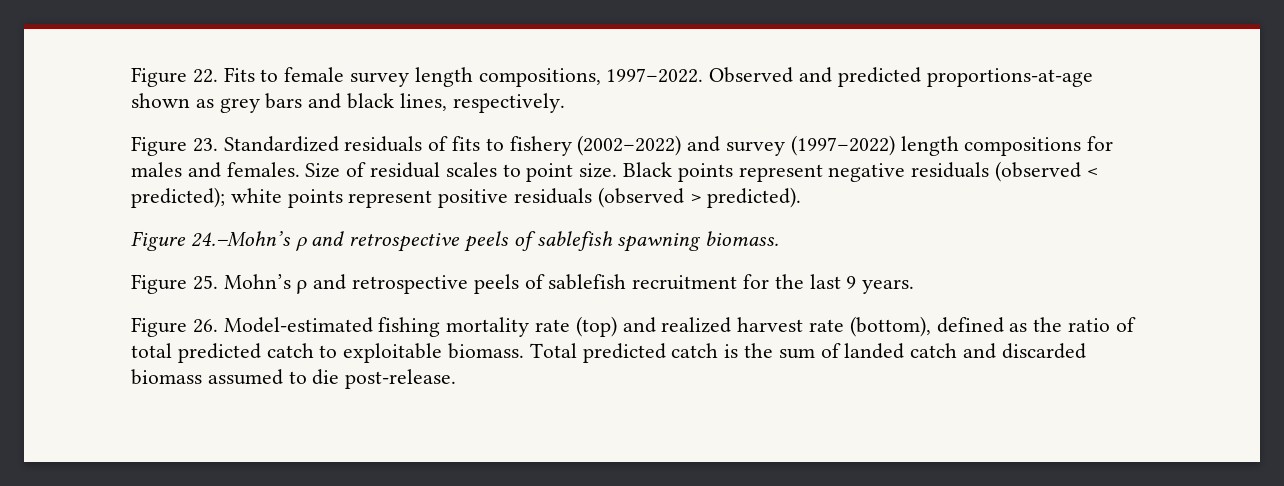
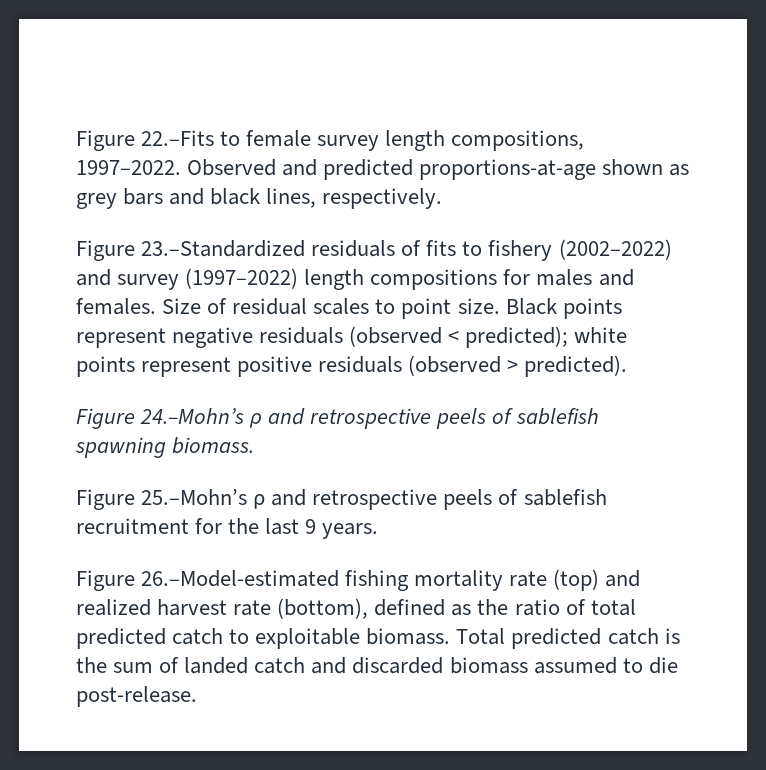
- Figure 22. Fits to female survey length compositions, 1997–2022.
+ Figure 22.–Fits to female survey length compositions, 1997–2022.
- Figure 23. Standardized residuals of fits to fishery (2002–2022) and survey (1997–2022) length compositions for males and females.
+ Figure 23.–Standardized residuals of fits to fishery (2002–2022) and survey (1997–2022) length compositions for males and females.
- Figure 25. Mohn’s ρ and retrospective peels of sablefish recruitment for the last 9 years.
+ Figure 25.–Mohn’s ρ and retrospective peels of sablefish recruitment for the last 9 years.
- Figure 26. Model-estimated fishing mortality rate (top) and realized harvest rate (bottom), defined as the ratio of total predicted catch to exploitable biomass.
+ Figure 26.–Model-estimated fishing mortality rate (top) and realized harvest rate (bottom), defined as the ratio of total predicted catch to exploitable biomass.

